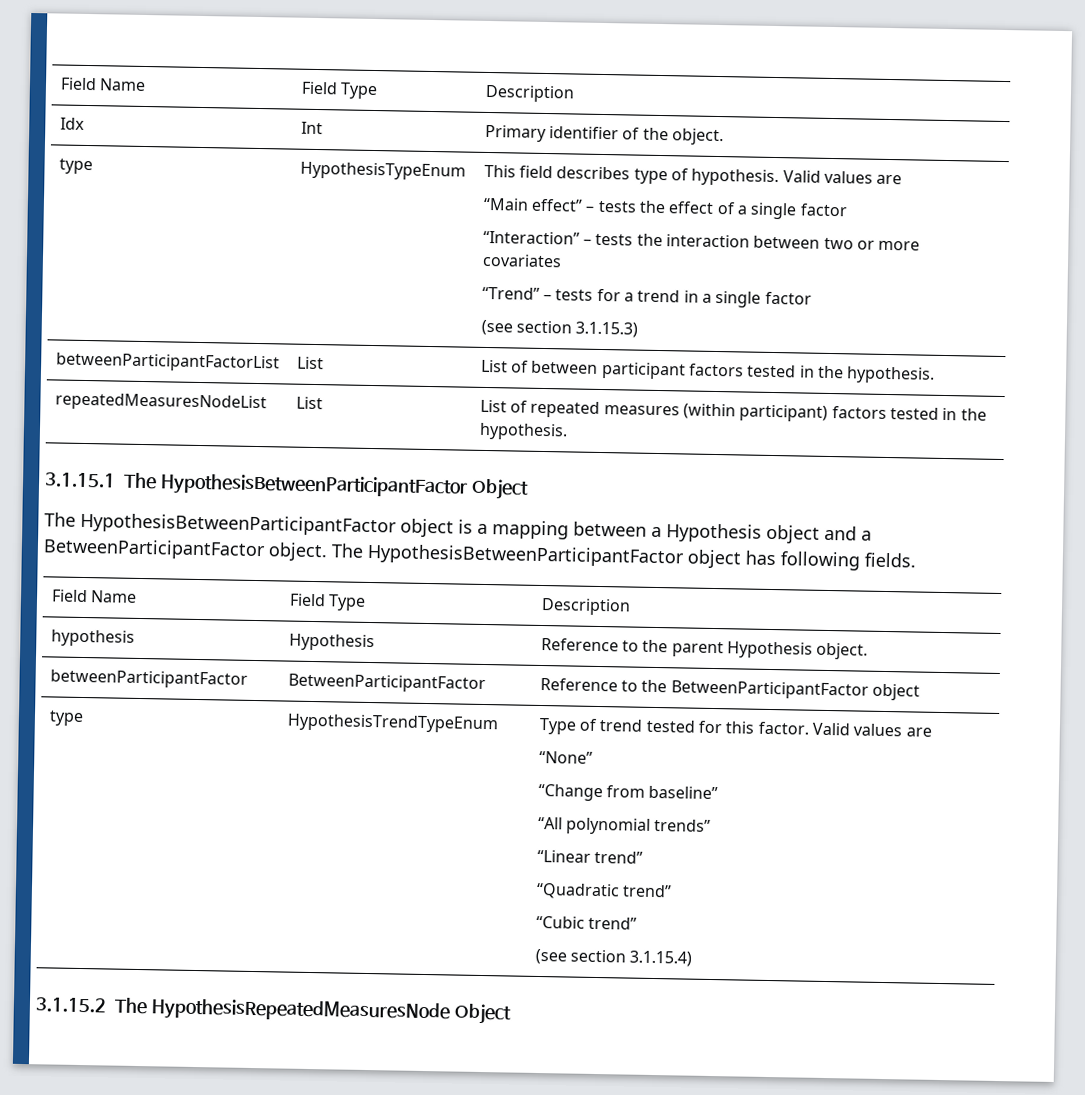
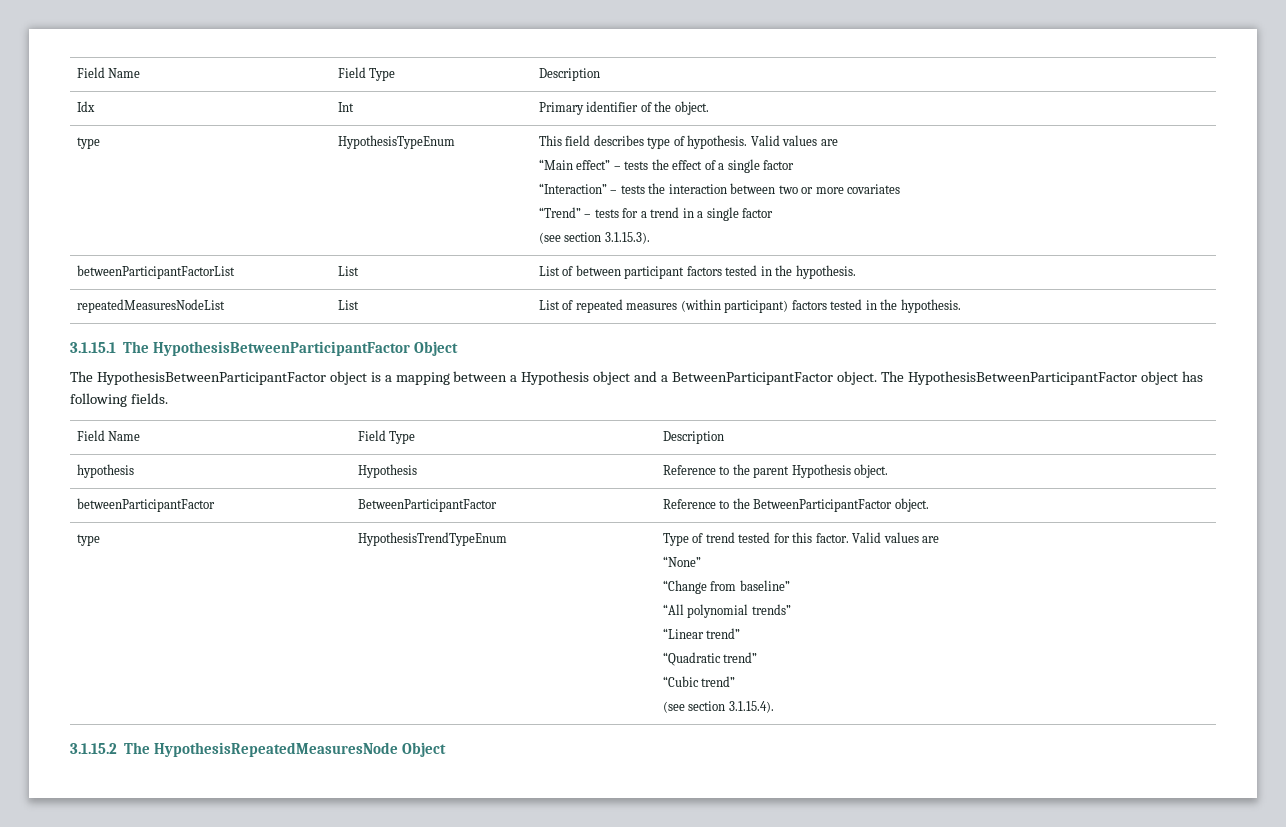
- (see section 3.1.15.3)
+ (see section 3.1.15.3).
- betweenParticipantFactor | BetweenParticipantFactor | Reference to the BetweenParticipantFactor object
+ betweenParticipantFactor | BetweenParticipantFactor | Reference to the BetweenParticipantFactor object.
  type | HypothesisTrendTypeEnum | Type of trend tested for this factor. Valid values are
  “None”
  “Change from baseline”
  “All polynomial trends”
  “Linear trend”
  “Quadratic trend”
  “Cubic trend”
- (see section 3.1.15.4)
+ (see section 3.1.15.4).

